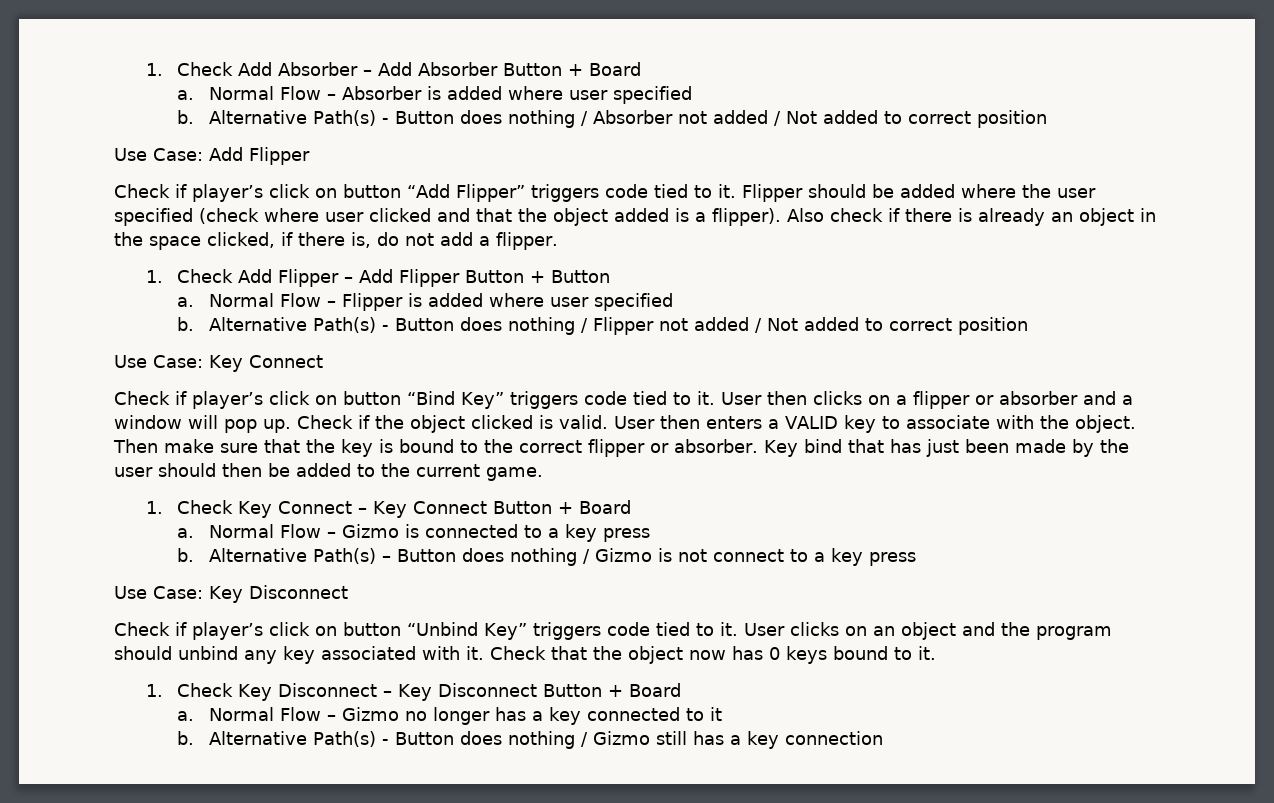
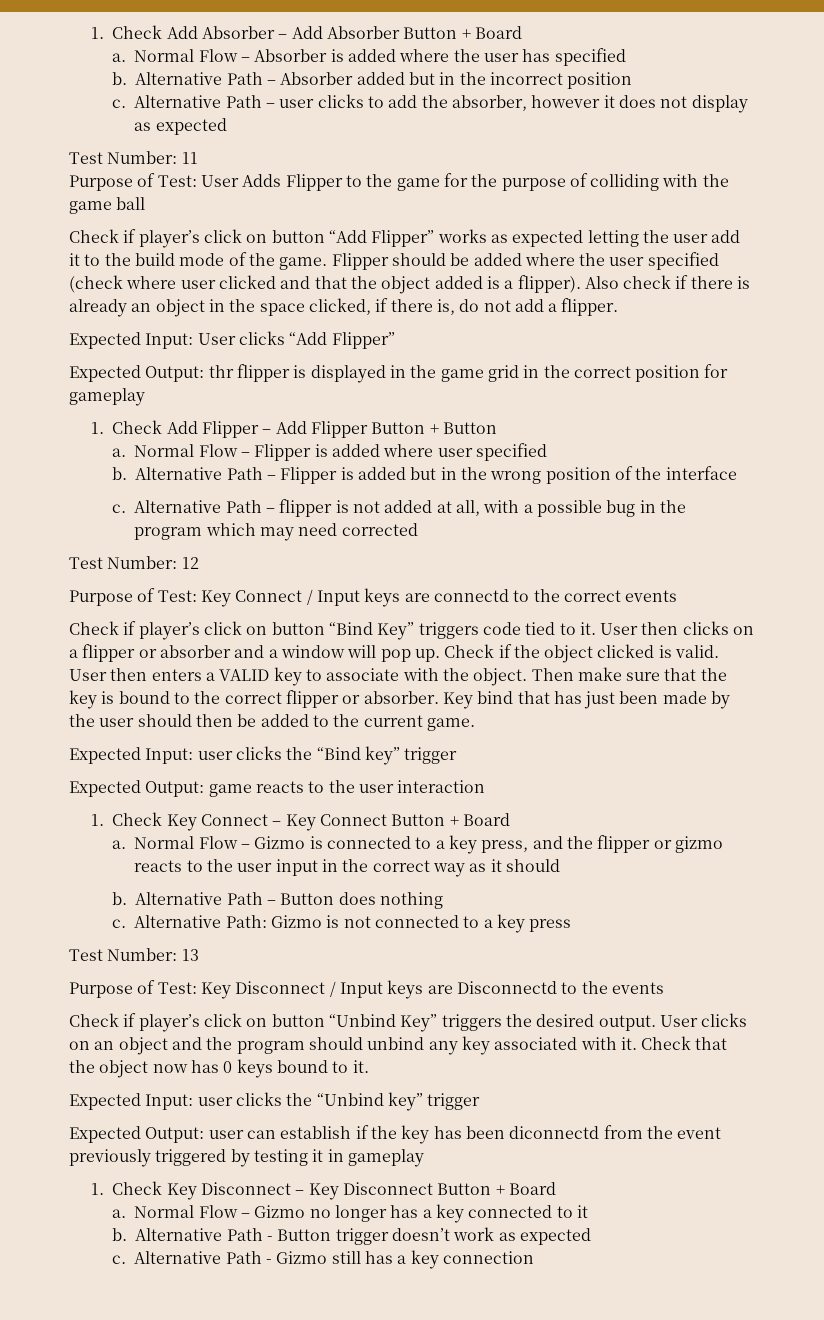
- Normal Flow – Absorber is added where user specified
- b. Alternative Path(s) - Button does nothing / Absorber not added / Not added to correct position
- Use Case: Add Flipper
+ Normal Flow – Absorber is added where the user has specified
+ b. Alternative Path – Absorber added but in the incorrect position
+ c. Alternative Path – user clicks to add the absorber, however it does not display as expected
+ Test Number: 11
+ Purpose of Test: User Adds Flipper to the game for the purpose of colliding with the game ball
- Check if player’s click on button “Add Flipper” triggers code tied to it.
+ Check if player’s click on button “Add Flipper” works as expected letting the user add it to the build mode of the game.
+ Expected Input: User clicks “Add Flipper”
+ Expected Output: thr flipper is displayed in the game grid in the correct position for gameplay
- Alternative Path(s) - Button does nothing / Flipper not added / Not added to correct position
- Use Case: Key Connect
+ Alternative Path – Flipper is added but in the wrong position of the interface
+ c. Alternative Path – flipper is not added at all, with a possible bug in the program which may need corrected
+ Test Number: 12
+ Purpose of Test: Key Connect / Input keys are connectd to the correct events
+ Expected Input: user clicks the “Bind key” trigger
+ Expected Output: game reacts to the user interaction
- Normal Flow – Gizmo is connected to a key press
- b. Alternative Path(s) – Button does nothing / Gizmo is not connect to a key press
- Use Case: Key Disconnect
+ Normal Flow – Gizmo is connected to a key press, and the flipper or gizmo reacts to the user input in the correct way as it should
+ b. Alternative Path – Button does nothing
+ c. Alternative Path: Gizmo is not connected to a key press
+ Test Number: 13
+ Purpose of Test: Key Disconnect / Input keys are Disconnectd to the events
- Check if player’s click on button “Unbind Key” triggers code tied to it.
+ Check if player’s click on button “Unbind Key” triggers the desired output.
+ Expected Input: user clicks the “Unbind key” trigger
+ Expected Output: user can establish if the key has been diconnectd from the event previously triggered by testing it in gameplay
- Alternative Path(s) - Button does nothing / Gizmo still has a key connection
+ Alternative Path - Button trigger doesn’t work as expected
+ c. Alternative Path - Gizmo still has a key connection

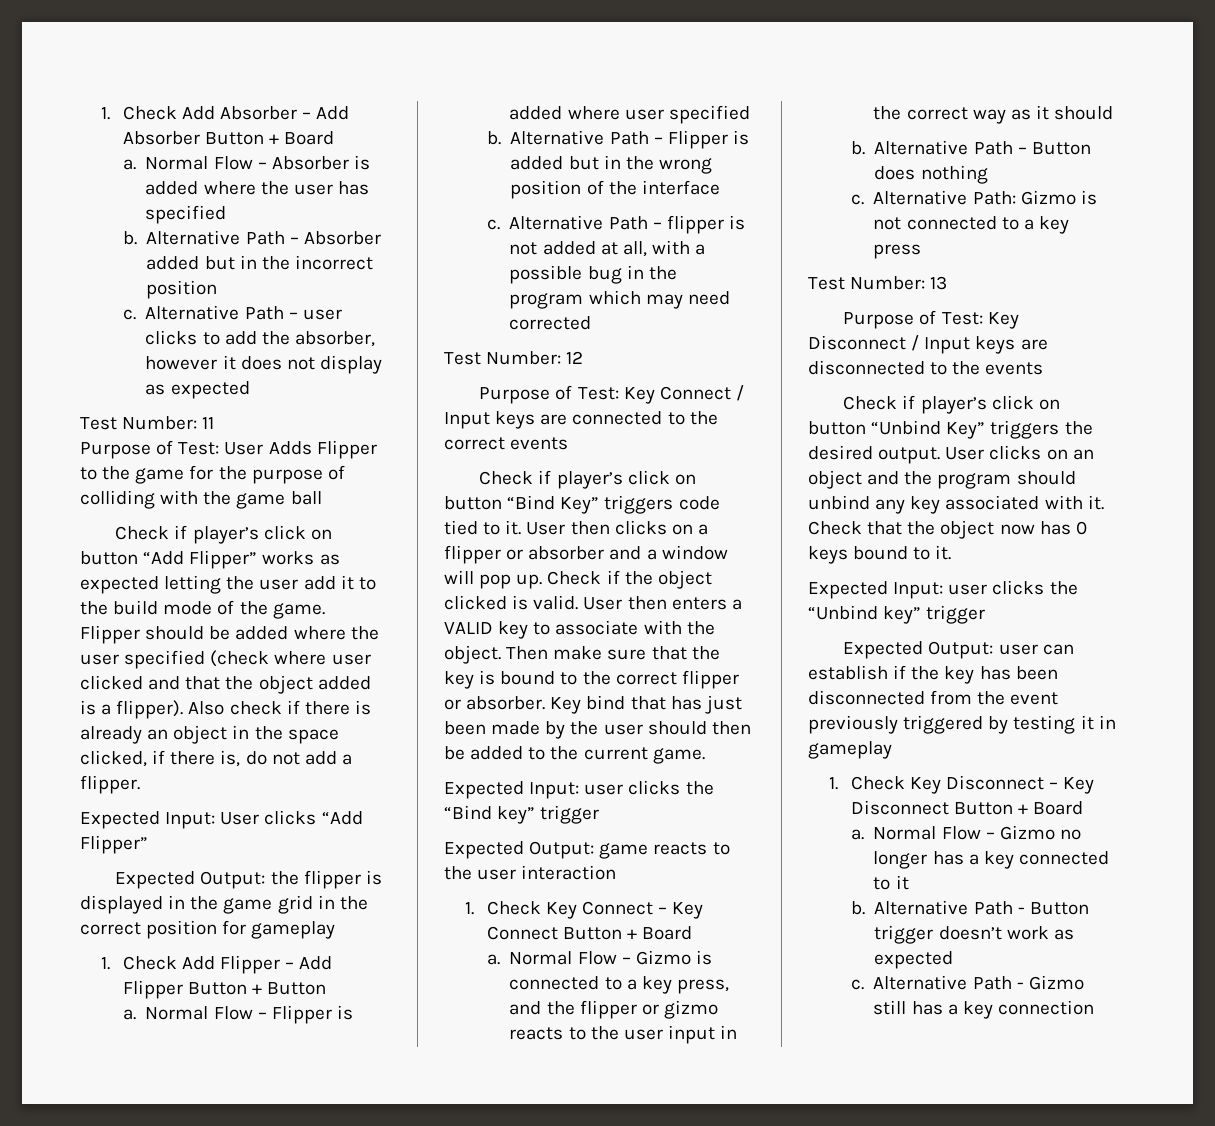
- Expected Output: thr flipper is displayed in the game grid in the correct position for gameplay
+ Expected Output: the flipper is displayed in the game grid in the correct position for gameplay
- Purpose of Test: Key Connect / Input keys are connectd to the correct events
+ Purpose of Test: Key Connect / Input keys are connected to the correct events
- Purpose of Test: Key Disconnect / Input keys are Disconnectd to the events
+ Purpose of Test: Key Disconnect / Input keys are disconnected to the events
- Expected Output: user can establish if the key has been diconnectd from the event previously triggered by testing it in gameplay
+ Expected Output: user can establish if the key has been disconnected from the event previously triggered by testing it in gameplay

